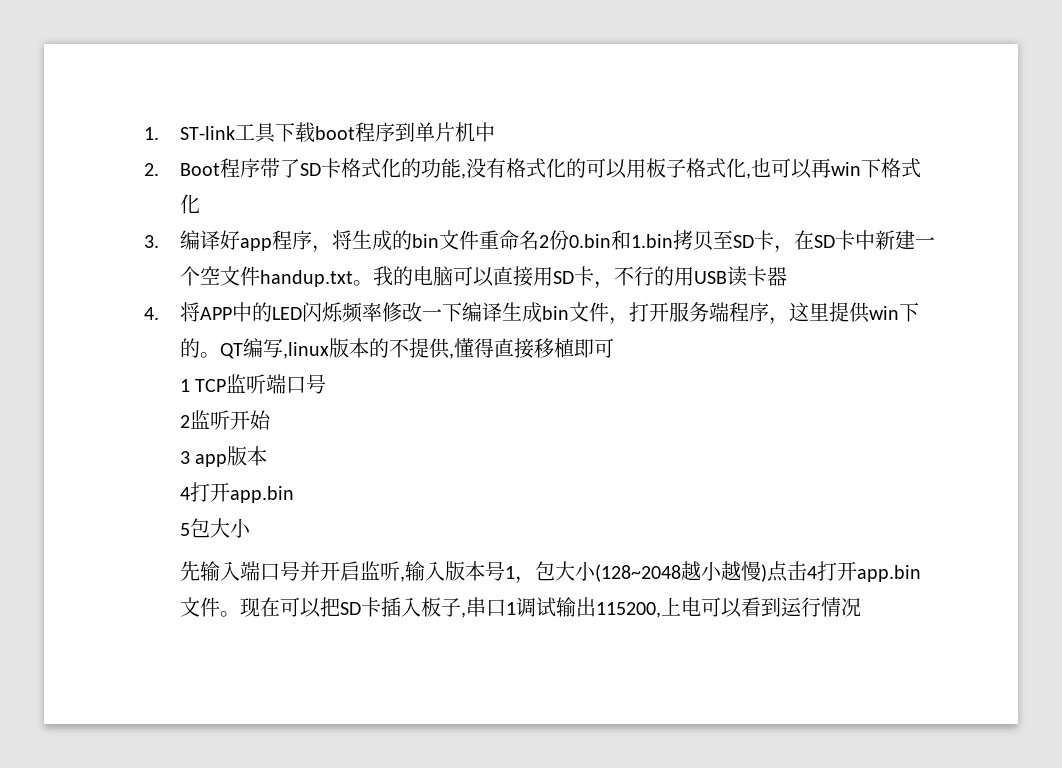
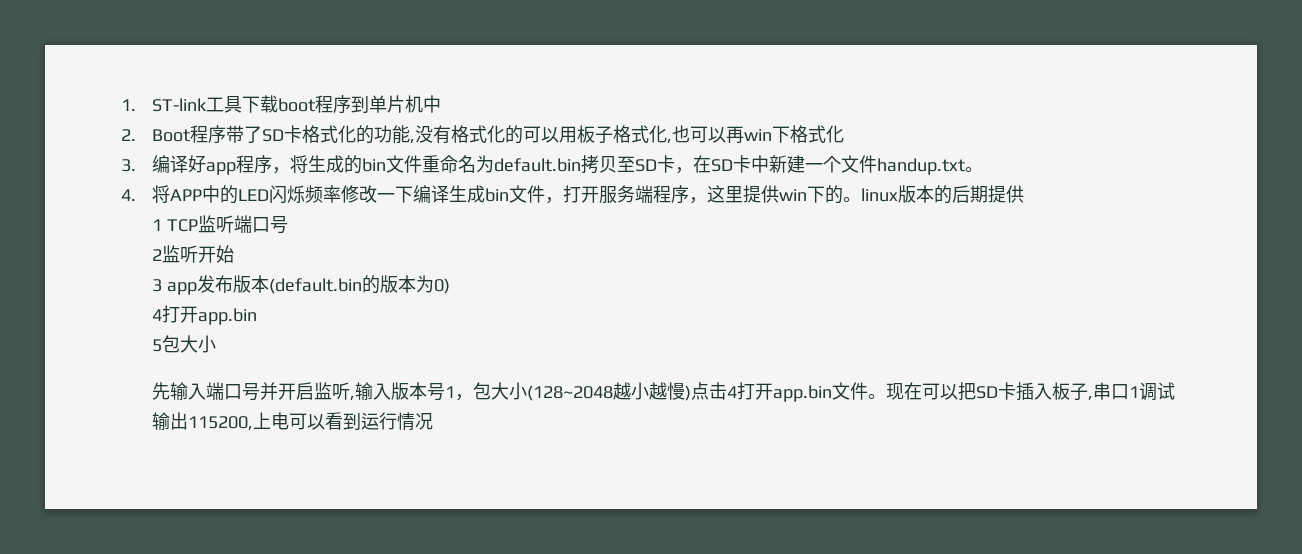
- 3.编译好app程序，将生成的bin文件重命名2份0.bin和1.bin拷贝至SD卡，在SD卡中新建一个空文件handup.txt。我的电脑可以直接用SD卡，不行的用USB读卡器
+ 3.编译好app程序，将生成的bin文件重命名为default.bin拷贝至SD卡，在SD卡中新建一个文件handup.txt。
- 4.将APP中的LED闪烁频率修改一下编译生成bin文件，打开服务端程序，这里提供win下的。QT编写,linux版本的不提供,懂得直接移植即可
+ 4.将APP中的LED闪烁频率修改一下编译生成bin文件，打开服务端程序，这里提供win下的。linux版本的后期提供
- 3 app版本
+ 3 app发布版本(default.bin的版本为0)

